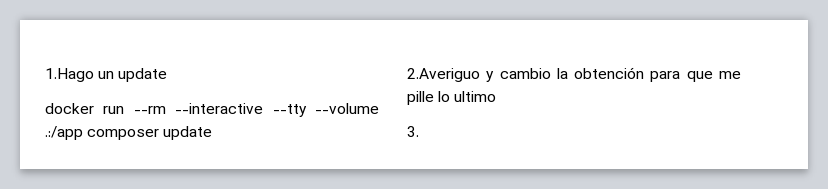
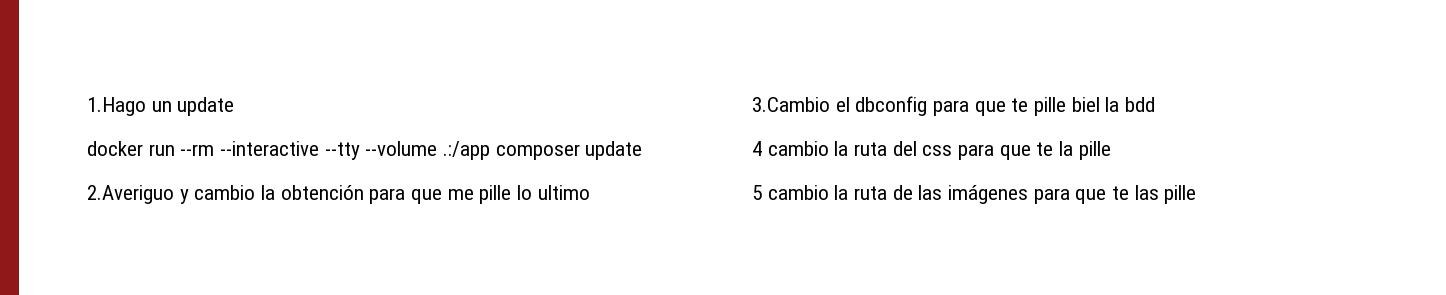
- 3.
+ 3.Cambio el dbconfig para que te pille biel la bdd
+ 4 cambio la ruta del css para que te la pille
+ 5 cambio la ruta de las imágenes para que te las pille

